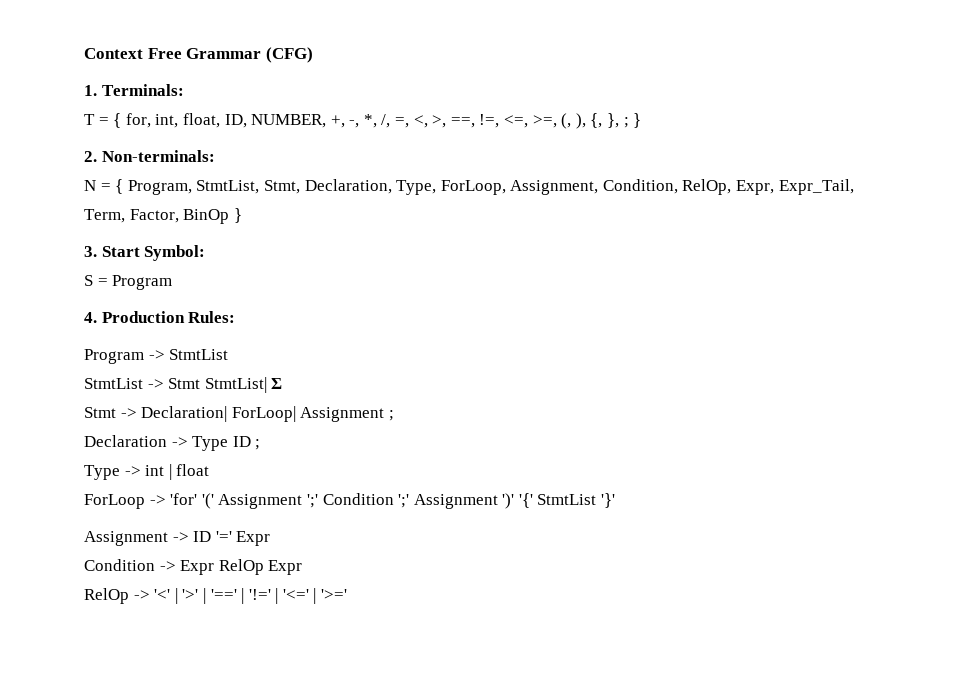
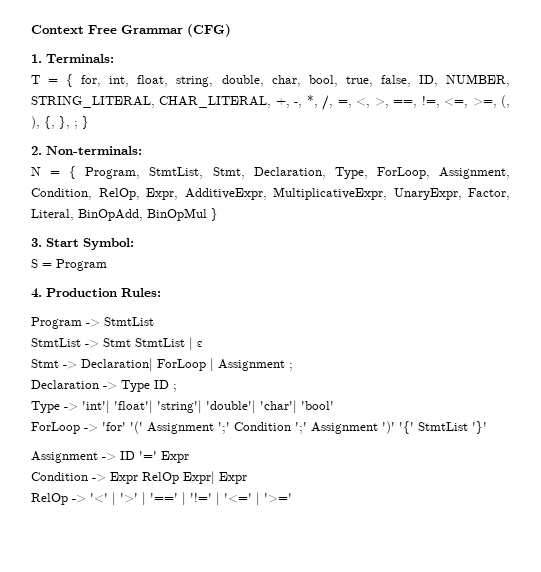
- T = { for, int, float, ID, NUMBER, +, -, *, /, =, <, >, ==, !=, <=, >=, (, ), {, }, ; }
+ T = { for, int, float, string, double, char, bool, true, false, ID, NUMBER, STRING_LITERAL, CHAR_LITERAL, +, -, *, /, =, <, >, ==, !=, <=, >=, (, ), {, }, ; }
- N = { Program, StmtList, Stmt, Declaration, Type, ForLoop, Assignment, Condition, RelOp, Expr, Expr_Tail, Term, Factor, BinOp }
+ N = { Program, StmtList, Stmt, Declaration, Type, ForLoop, Assignment, Condition, RelOp, Expr, AdditiveExpr, MultiplicativeExpr, UnaryExpr, Factor, Literal, BinOpAdd, BinOpMul }
- StmtList -> Stmt StmtList| Σ
+ StmtList -> Stmt StmtList | ε
- Stmt -> Declaration| ForLoop| Assignment ;
+ Stmt -> Declaration| ForLoop | Assignment ;
- Type -> int | float
+ Type -> 'int'| 'float'| 'string'| 'double'| 'char'| 'bool'
- Condition -> Expr RelOp Expr
+ Condition -> Expr RelOp Expr| Expr

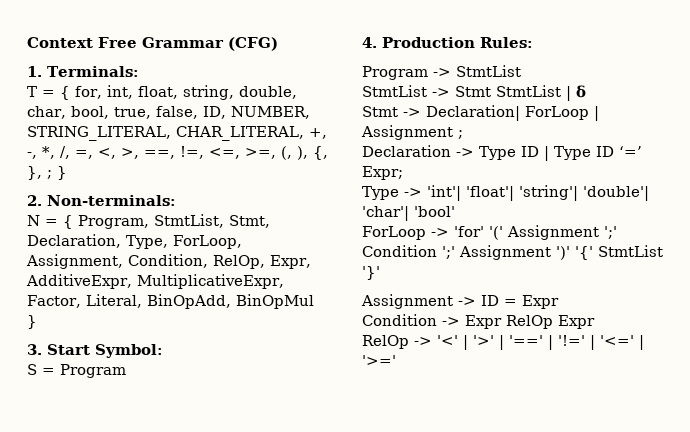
- N = { Program, StmtList, Stmt, Declaration, Type, ForLoop, Assignment, Condition, RelOp, Expr, AdditiveExpr, MultiplicativeExpr, UnaryExpr, Factor, Literal, BinOpAdd, BinOpMul }
+ N = { Program, StmtList, Stmt, Declaration, Type, ForLoop, Assignment, Condition, RelOp, Expr, AdditiveExpr, MultiplicativeExpr, Factor, Literal, BinOpAdd, BinOpMul }
- StmtList -> Stmt StmtList | ε
+ StmtList -> Stmt StmtList | δ
- Declaration -> Type ID ;
+ Declaration -> Type ID | Type ID ‘=’ Expr;
- Assignment -> ID '=' Expr
+ Assignment -> ID = Expr
- Condition -> Expr RelOp Expr| Expr
+ Condition -> Expr RelOp Expr

